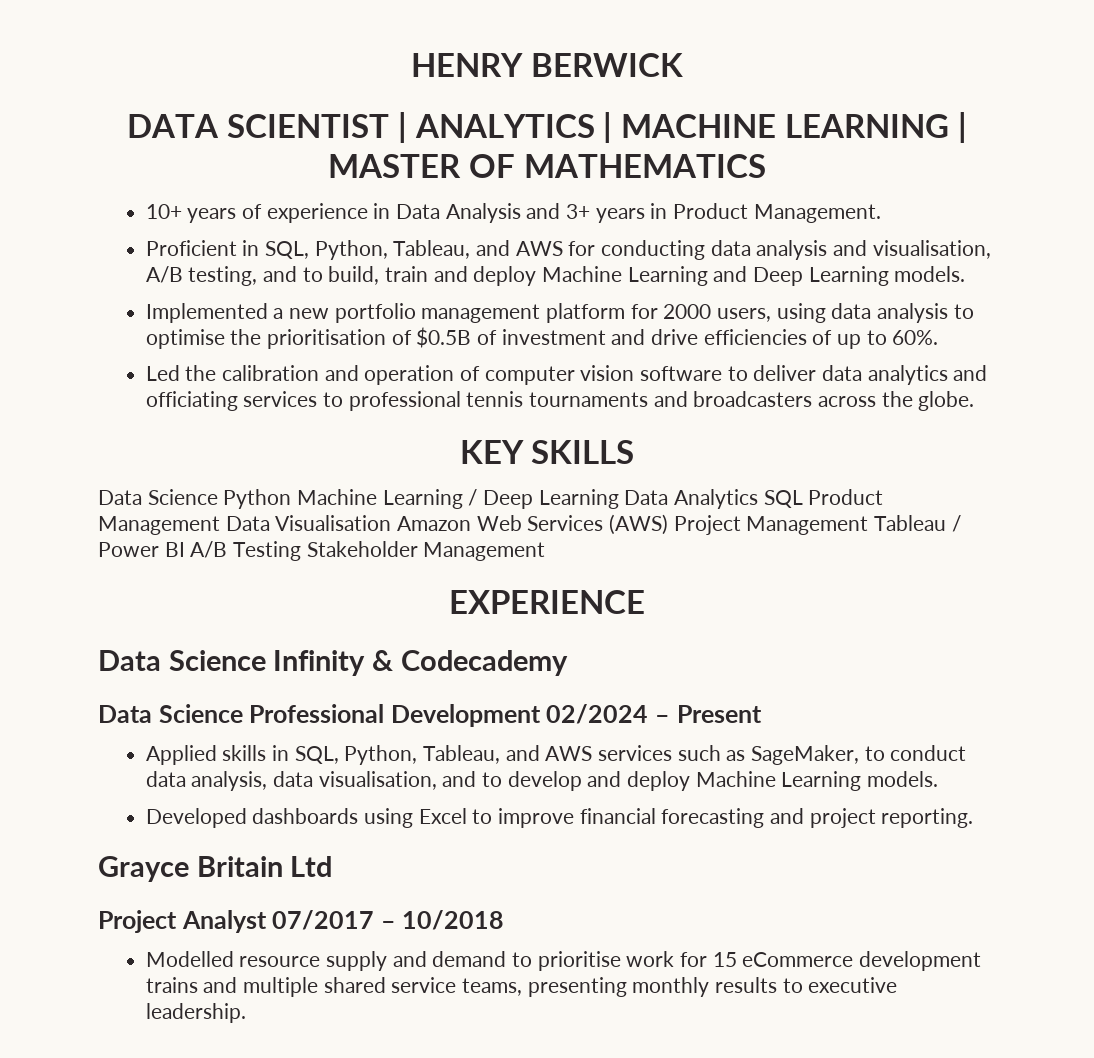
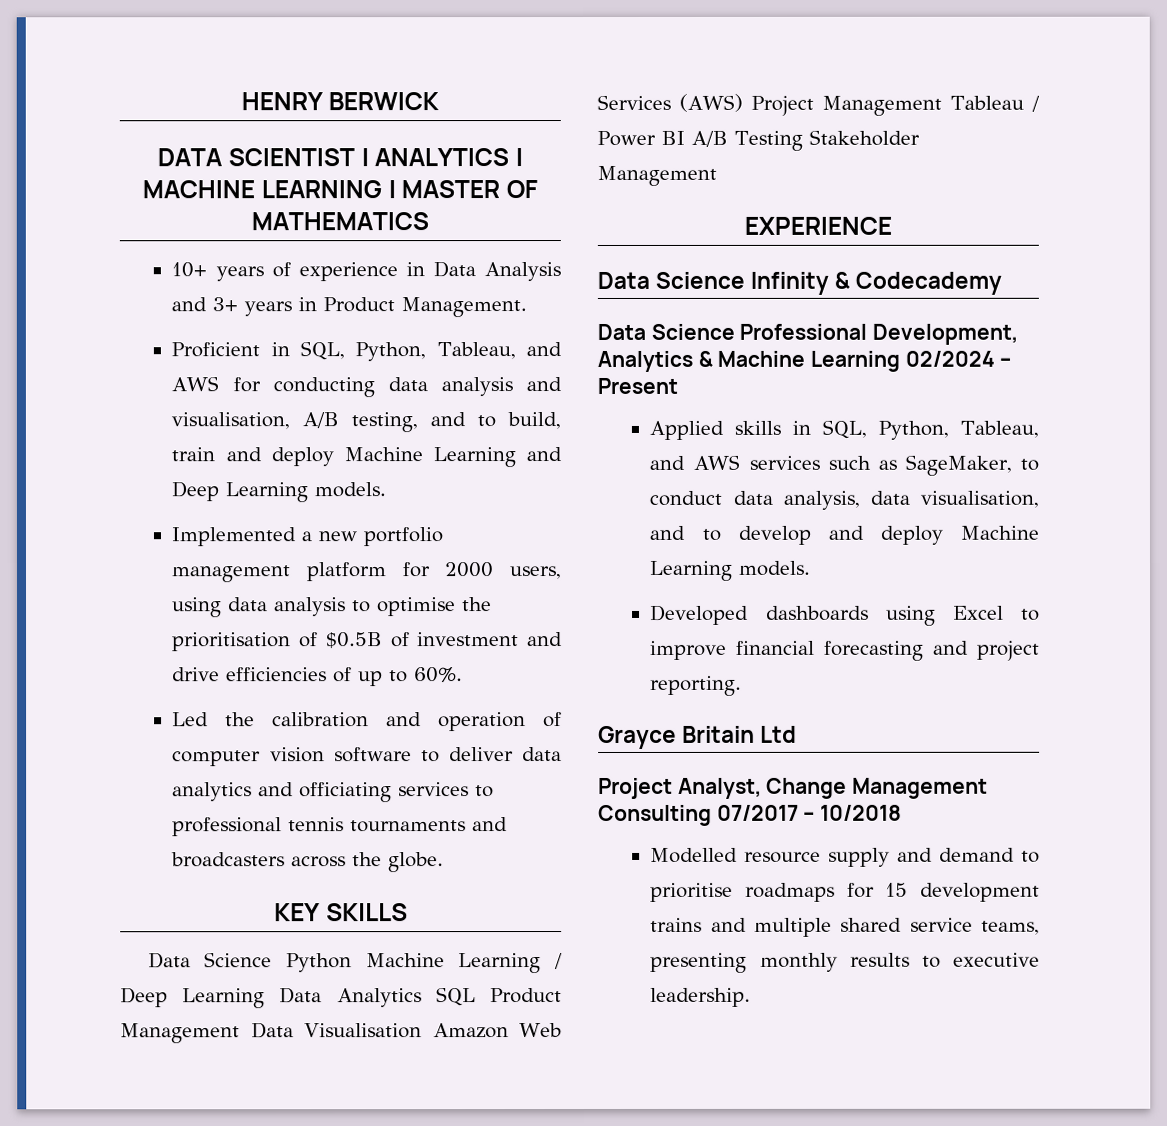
- Data Science Professional Development 02/2024 – Present
+ Data Science Professional Development, Analytics & Machine Learning 02/2024 – Present
- Project Analyst 07/2017 – 10/2018
+ Project Analyst, Change Management Consulting 07/2017 – 10/2018
- Modelled resource supply and demand to prioritise work for 15 eCommerce development trains and multiple shared service teams, presenting monthly results to executive leadership.
+ Modelled resource supply and demand to prioritise roadmaps for 15 development trains and multiple shared service teams, presenting monthly results to executive leadership.

